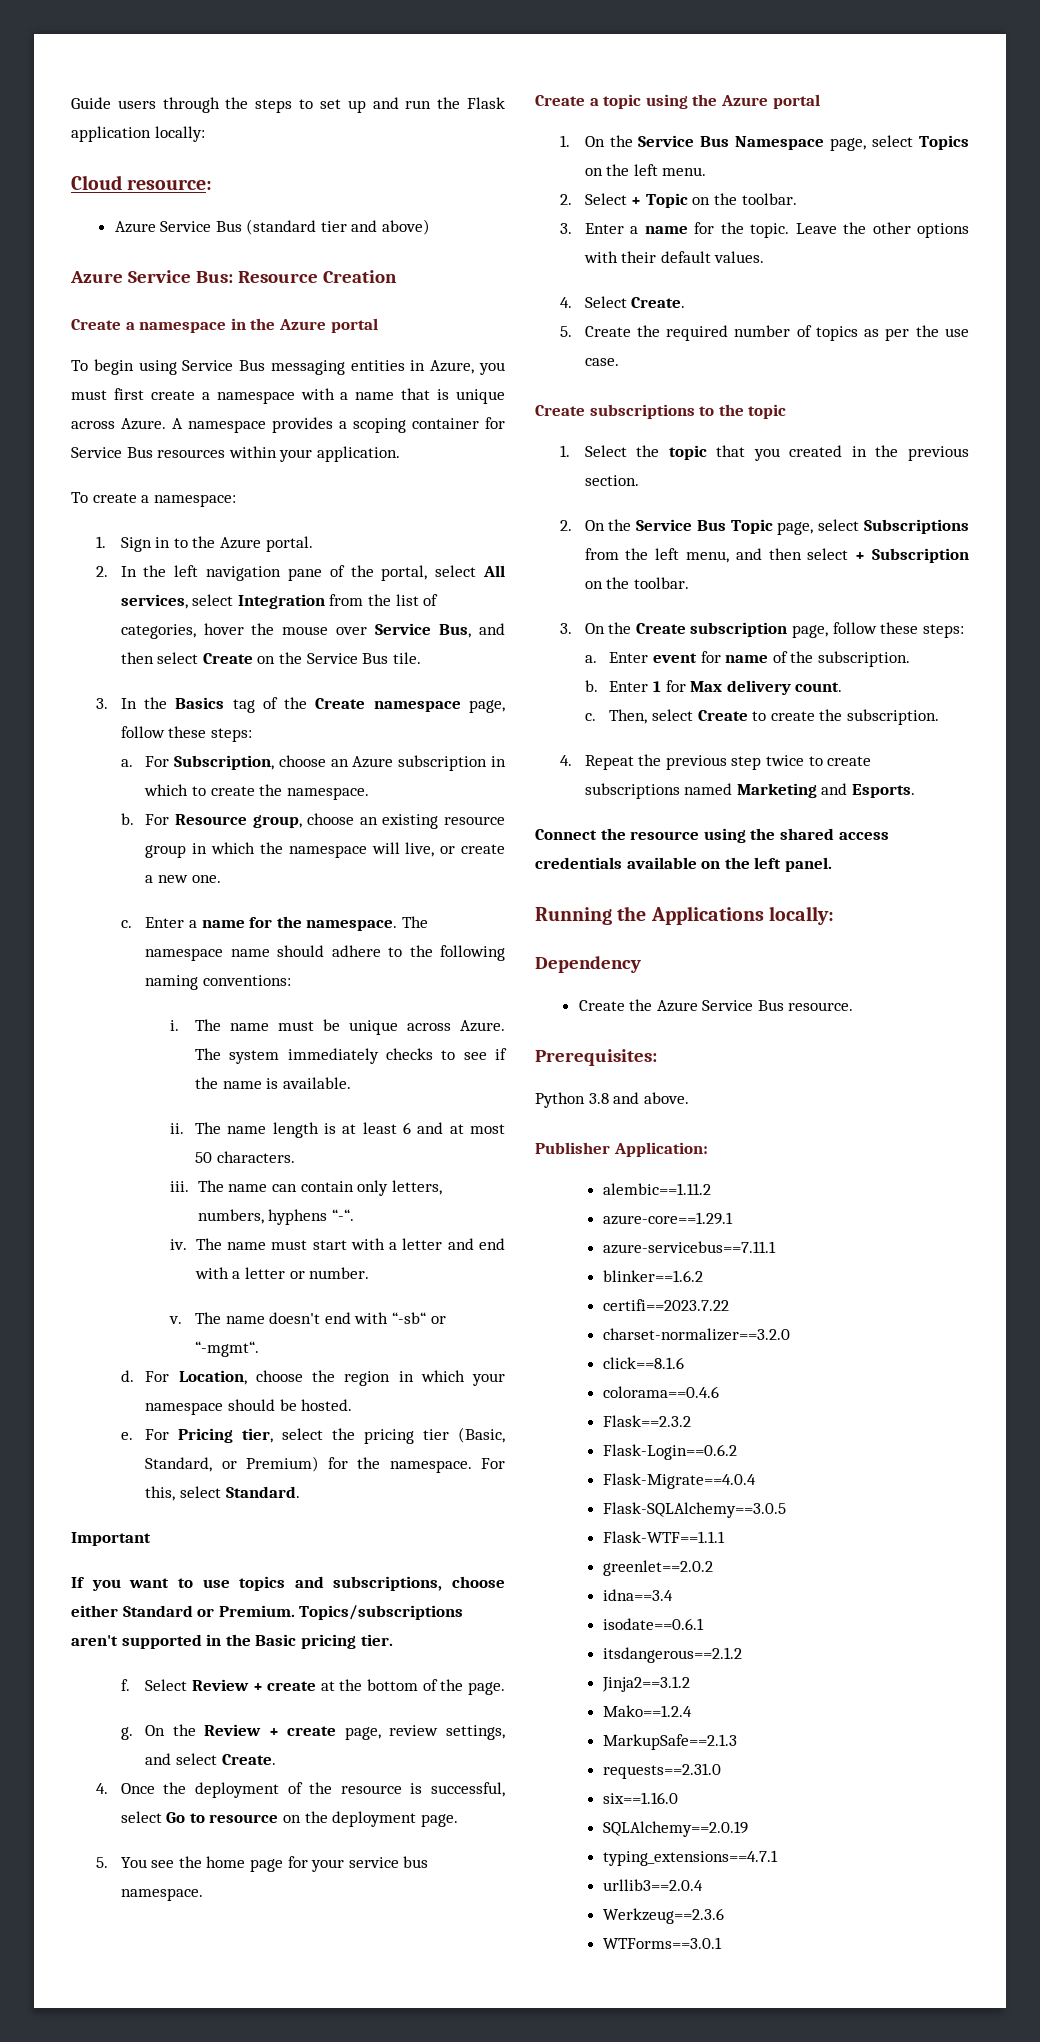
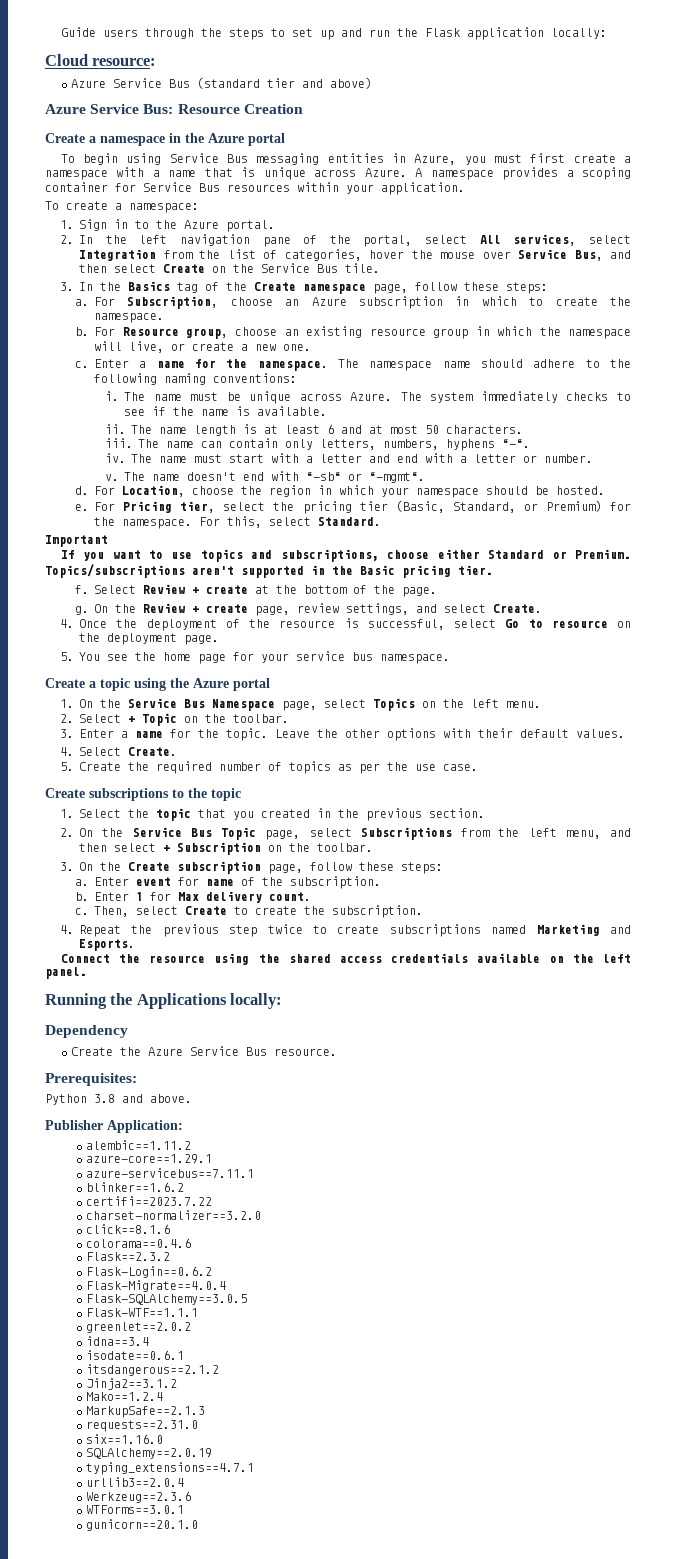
+ gunicorn==20.1.0

